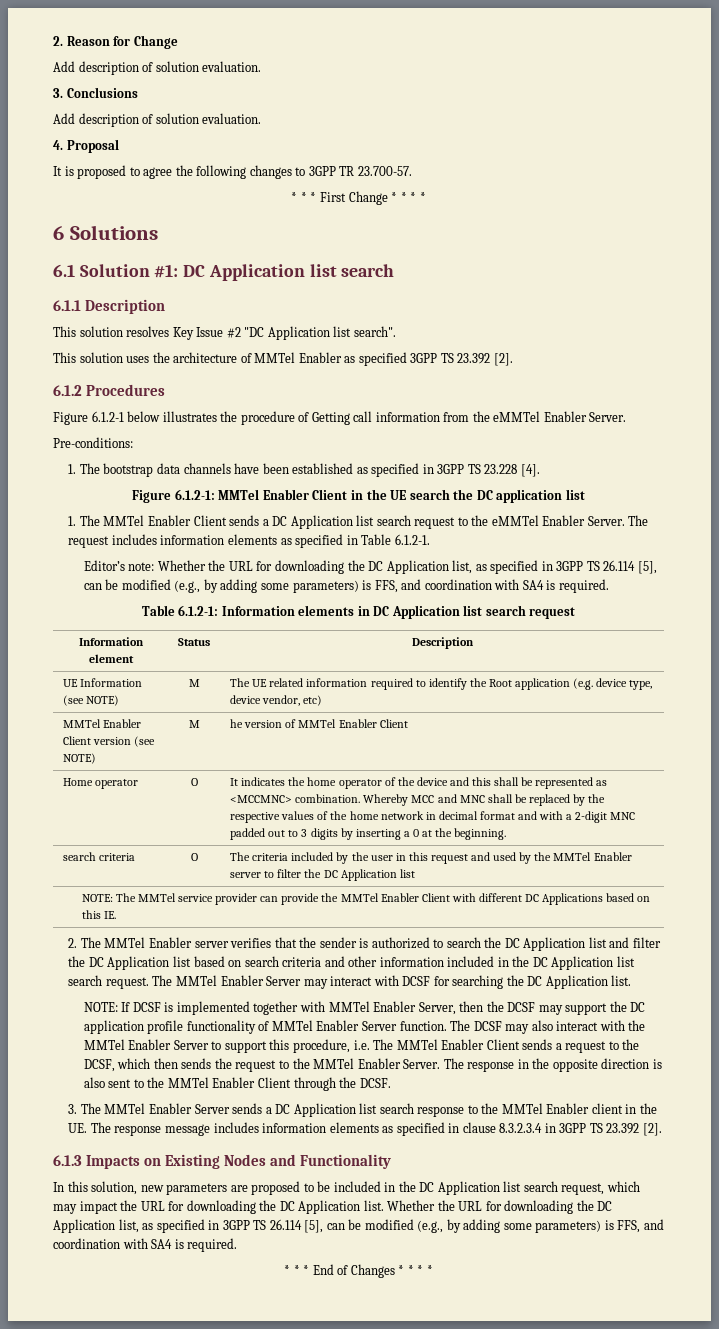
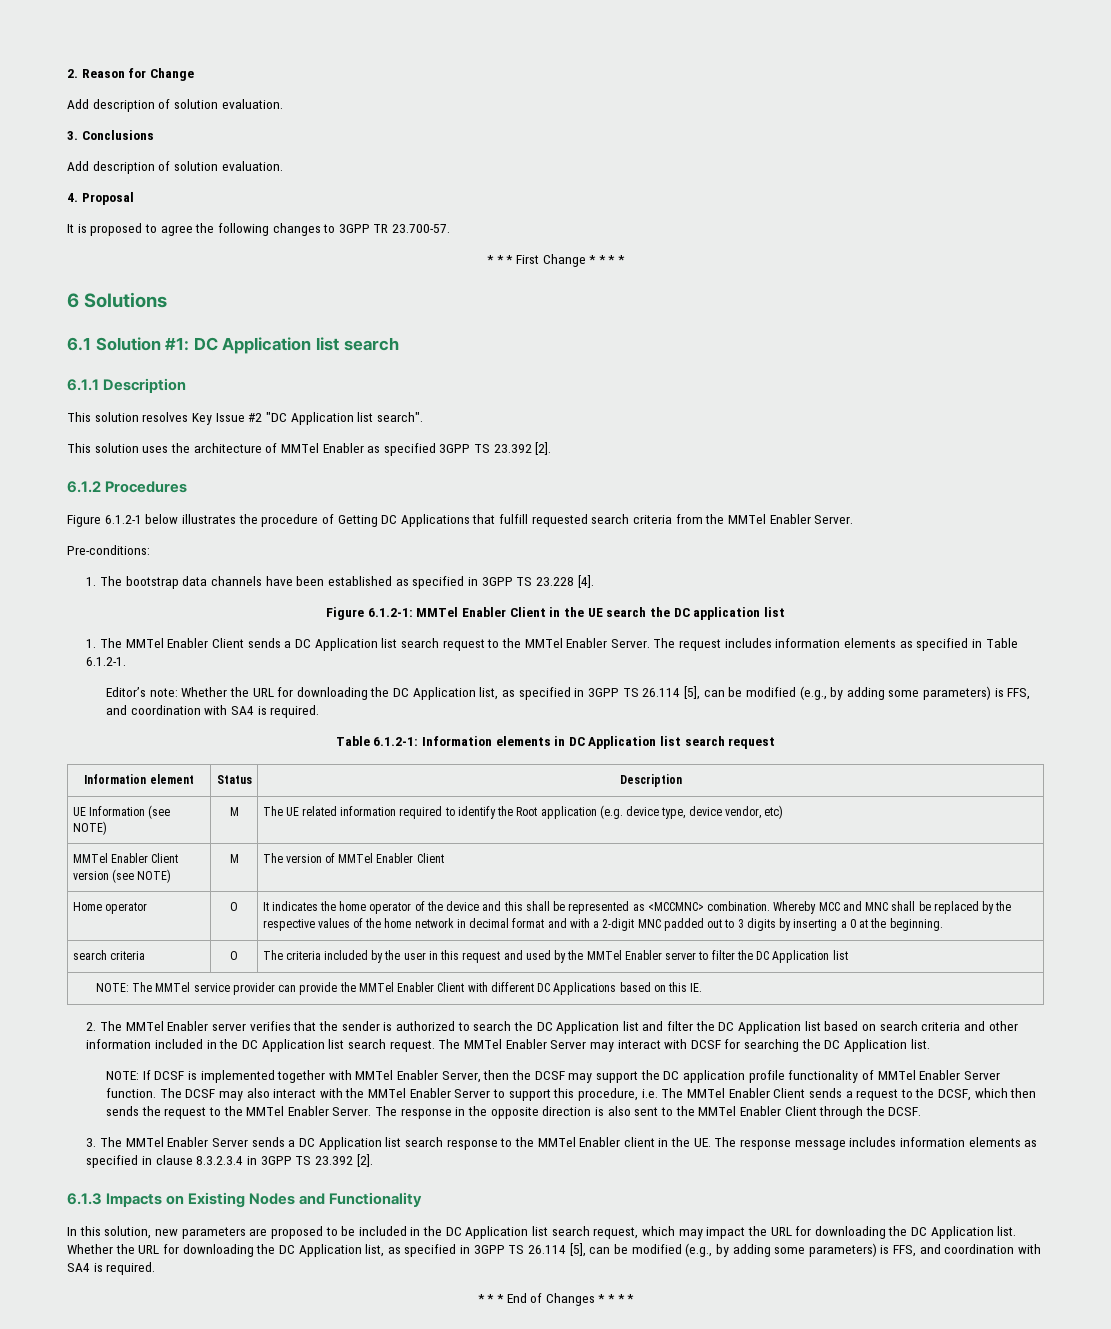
- Figure 6.1.2-1 below illustrates the procedure of Getting call information from the eMMTel Enabler Server.
+ Figure 6.1.2-1 below illustrates the procedure of Getting DC Applications that fulfill requested search criteria from the MMTel Enabler Server.
- 1. The MMTel Enabler Client sends a DC Application list search request to the eMMTel Enabler Server.
+ 1. The MMTel Enabler Client sends a DC Application list search request to the MMTel Enabler Server.
- MMTel Enabler Client version (see NOTE) | M | he version of MMTel Enabler Client
+ MMTel Enabler Client version (see NOTE) | M | The version of MMTel Enabler Client

